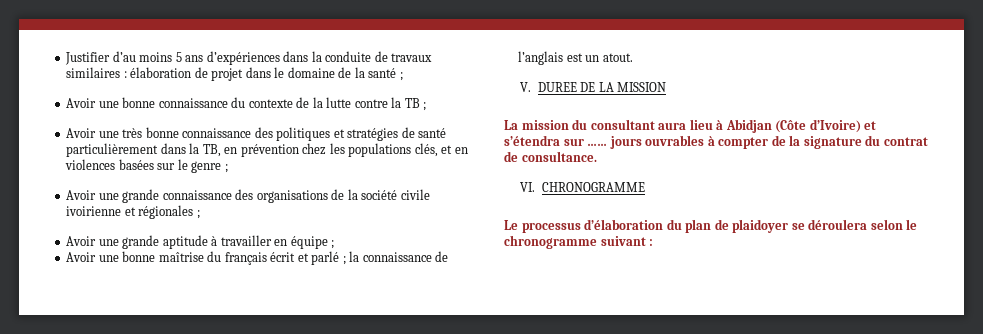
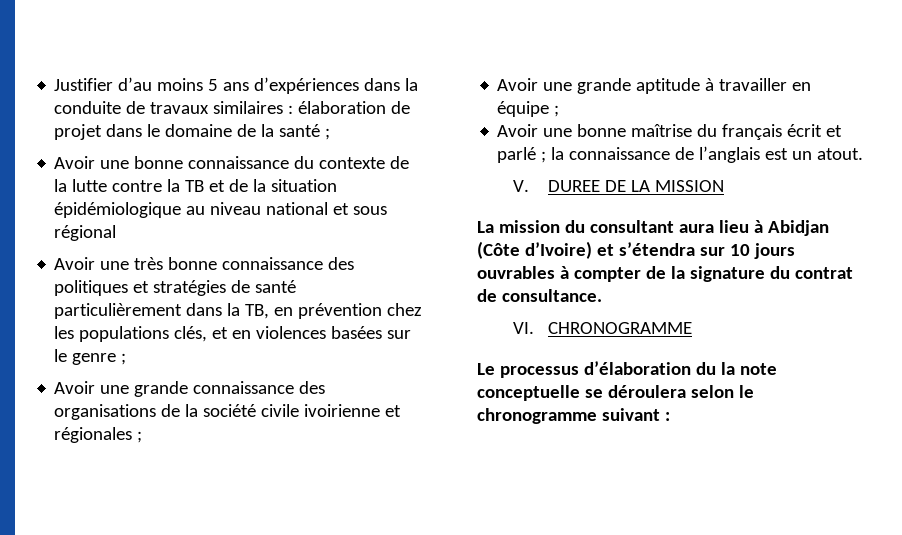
- Avoir une bonne connaissance du contexte de la lutte contre la TB ;
+ Avoir une bonne connaissance du contexte de la lutte contre la TB et de la situation épidémiologique au niveau national et sous régional
- La mission du consultant aura lieu à Abidjan (Côte d’Ivoire) et s’étendra sur …… jours ouvrables à compter de la signature du contrat de consultance.
+ La mission du consultant aura lieu à Abidjan (Côte d’Ivoire) et s’étendra sur 10 jours ouvrables à compter de la signature du contrat de consultance.
- Le processus d’élaboration du plan de plaidoyer se déroulera selon le chronogramme suivant :
+ Le processus d’élaboration du la note conceptuelle se déroulera selon le chronogramme suivant :

